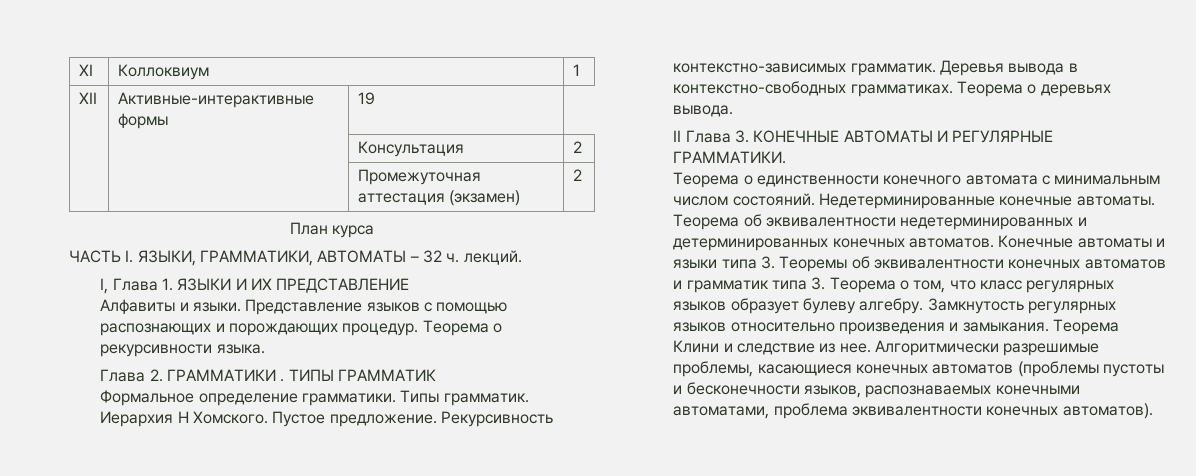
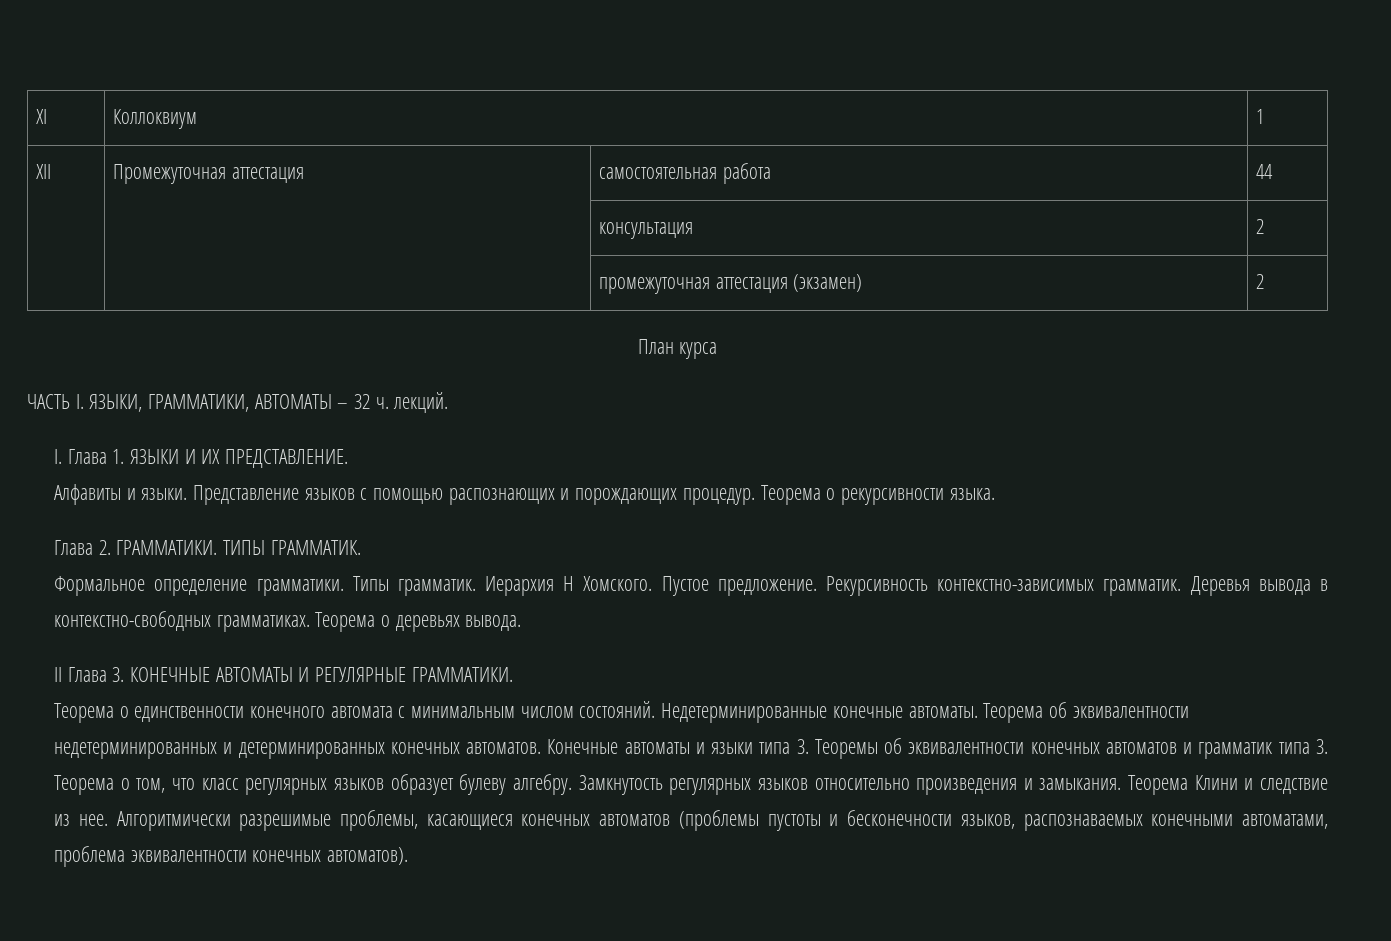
- XII | Активные-интерактивные формы | 19
- | | Консультация | 2
+ XII | Промежуточная аттестация | самостоятельная работа | 44
+ | | консультация | 2
- | | Промежуточная аттестация (экзамен) | 2
+ | | промежуточная аттестация (экзамен) | 2
- I, Глава 1. ЯЗЫКИ И ИХ ПРЕДСТАВЛЕНИЕ
+ I. Глава 1. ЯЗЫКИ И ИХ ПРЕДСТАВЛЕНИЕ.
- Глава 2. ГРАММАТИКИ . ТИПЫ ГРАММАТИК
+ Глава 2. ГРАММАТИКИ. ТИПЫ ГРАММАТИК.

